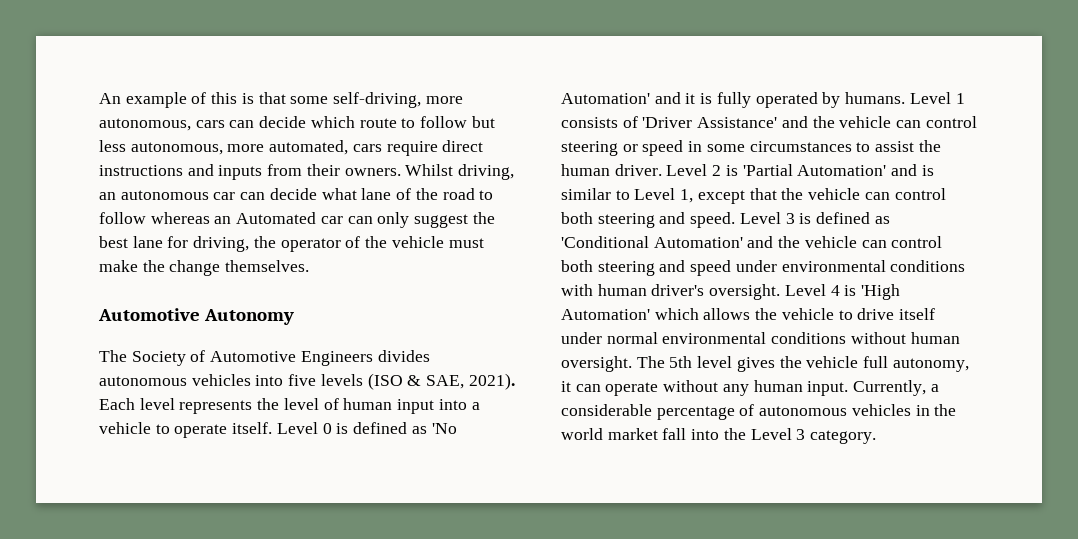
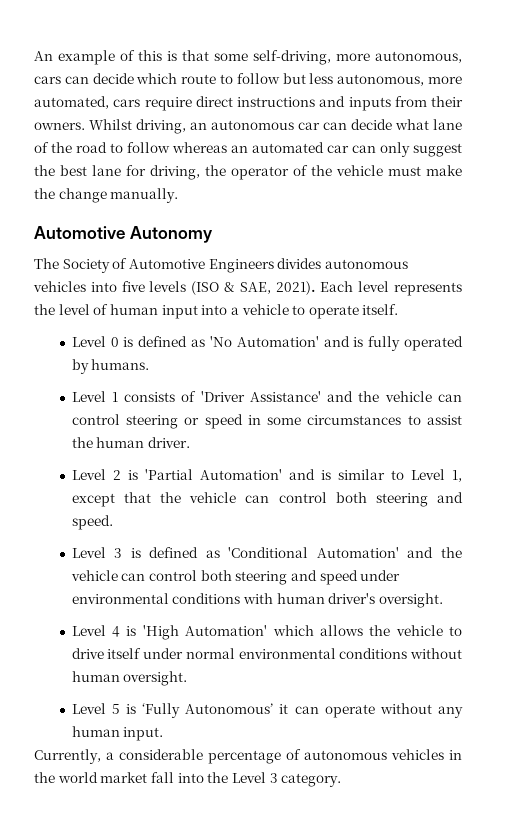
- Whilst driving, an autonomous car can decide what lane of the road to follow whereas an Automated car can only suggest the best lane for driving, the operator of the vehicle must make the change themselves.
+ Whilst driving, an autonomous car can decide what lane of the road to follow whereas an automated car can only suggest the best lane for driving, the operator of the vehicle must make the change manually.
- Each level represents the level of human input into a vehicle to operate itself. Level 0 is defined as 'No Automation' and it is fully operated by humans. Level 1 consists of 'Driver Assistance' and the vehicle can control steering or speed in some circumstances to assist the human driver. Level 2 is 'Partial Automation' and is similar to Level 1, except that the vehicle can control both steering and speed. Level 3 is defined as 'Conditional Automation' and the vehicle can control both steering and speed under environmental conditions with human driver's oversight. Level 4 is 'High Automation' which allows the vehicle to drive itself under normal environmental conditions without human oversight. The 5th level gives the vehicle full autonomy, it can operate without any human input. Currently, a considerable percentage of autonomous vehicles in the world market fall into the Level 3 category.
+ Each level represents the level of human input into a vehicle to operate itself.
+ Level 0 is defined as 'No Automation' and is fully operated by humans.
+ Level 1 consists of 'Driver Assistance' and the vehicle can control steering or speed in some circumstances to assist the human driver.
+ Level 2 is 'Partial Automation' and is similar to Level 1, except that the vehicle can control both steering and speed.
+ Level 3 is defined as 'Conditional Automation' and the vehicle can control both steering and speed under environmental conditions with human driver's oversight.
+ Level 4 is 'High Automation' which allows the vehicle to drive itself under normal environmental conditions without human oversight.
+ Level 5 is ‘Fully Autonomous’ it can operate without any human input.
+ Currently, a considerable percentage of autonomous vehicles in the world market fall into the Level 3 category.

